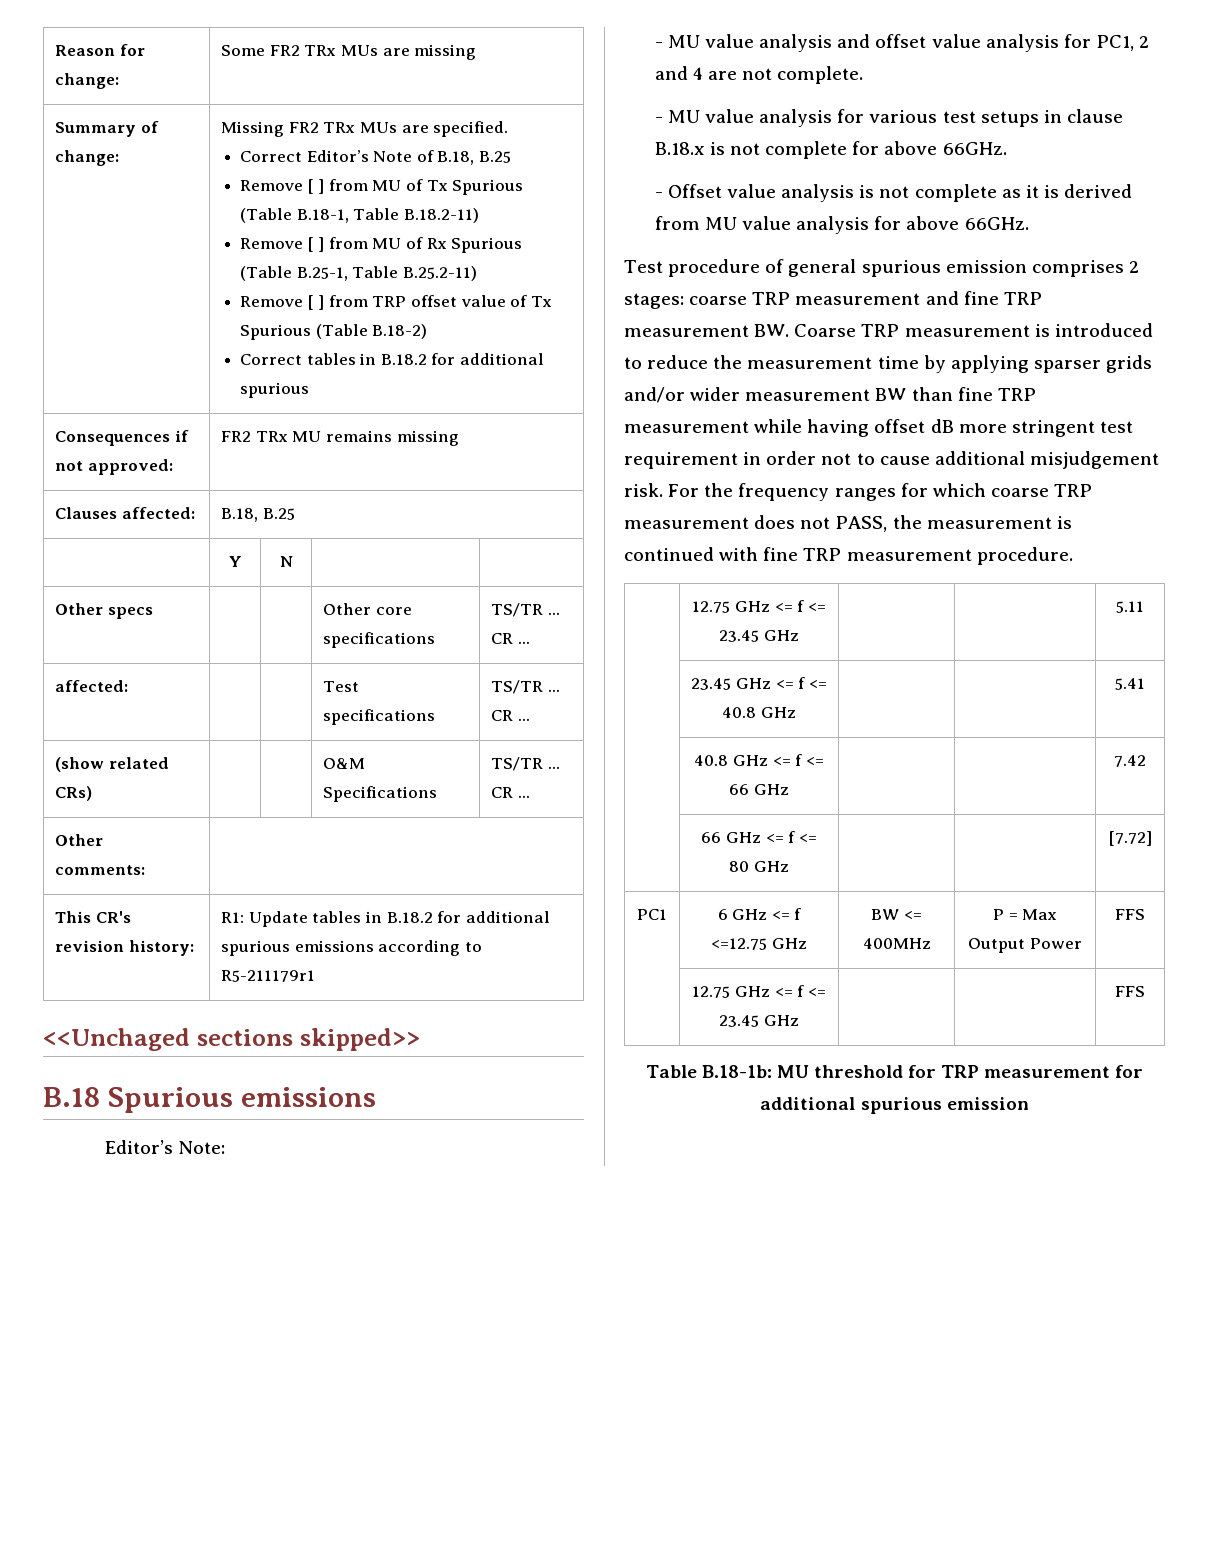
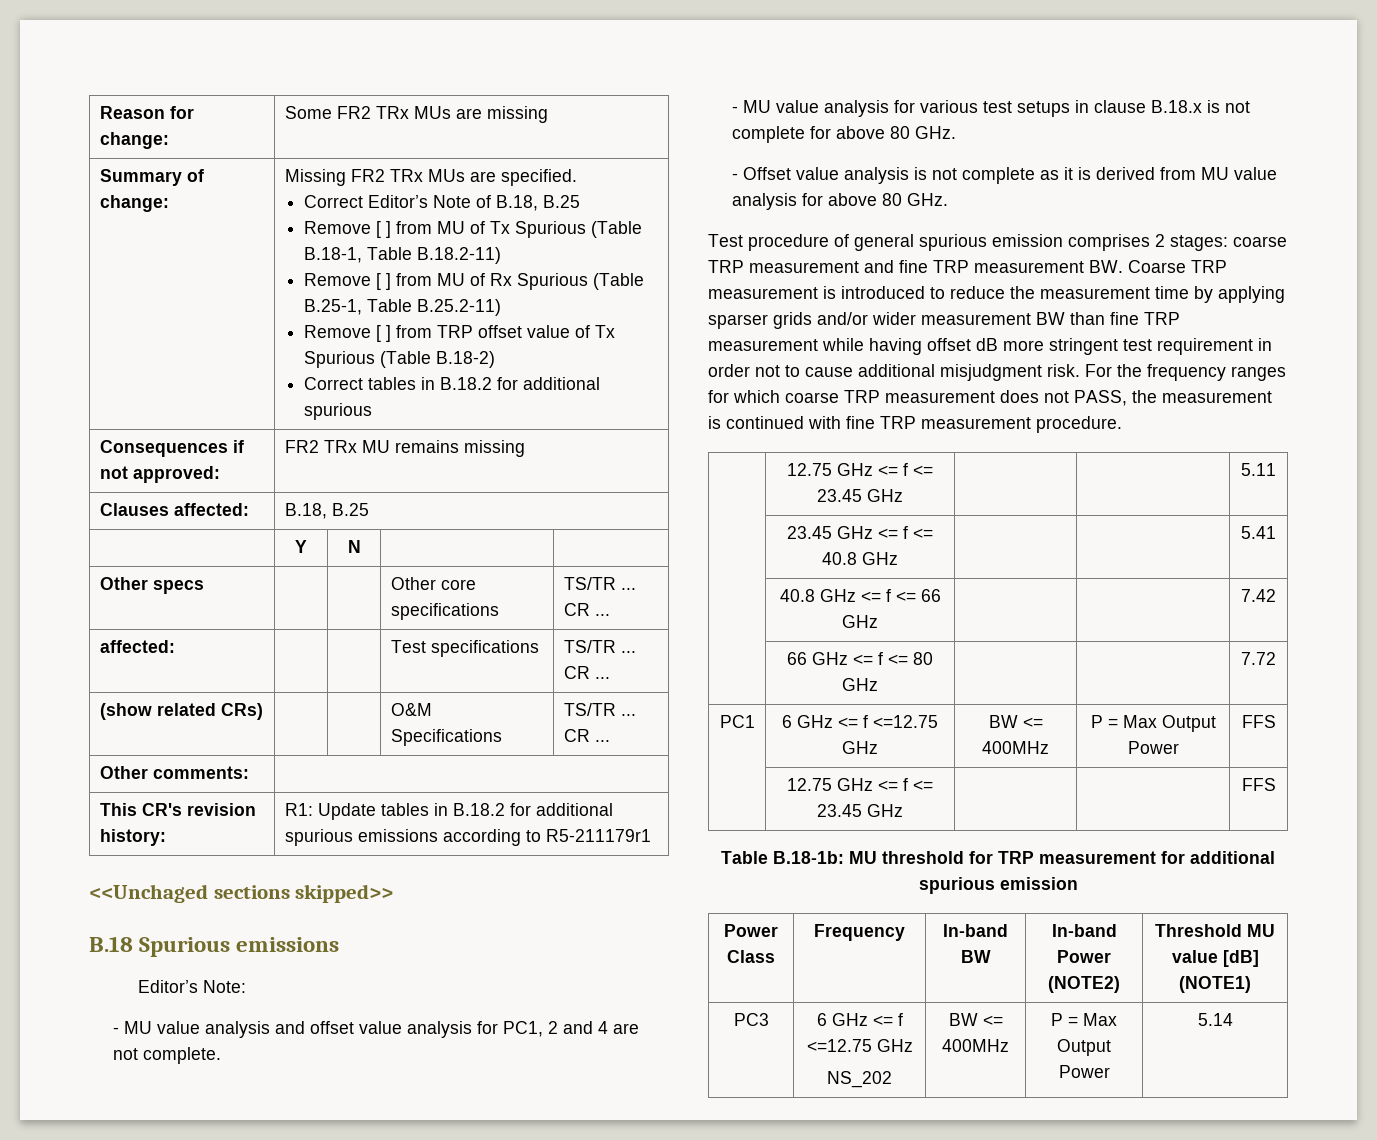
- - MU value analysis for various test setups in clause B.18.x is not complete for above 66GHz.
+ - MU value analysis for various test setups in clause B.18.x is not complete for above 80 GHz.
- - Offset value analysis is not complete as it is derived from MU value analysis for above 66GHz.
+ - Offset value analysis is not complete as it is derived from MU value analysis for above 80 GHz.
- Test procedure of general spurious emission comprises 2 stages: coarse TRP measurement and fine TRP measurement BW. Coarse TRP measurement is introduced to reduce the measurement time by applying sparser grids and/or wider measurement BW than fine TRP measurement while having offset dB more stringent test requirement in order not to cause additional misjudgement risk.
+ Test procedure of general spurious emission comprises 2 stages: coarse TRP measurement and fine TRP measurement BW. Coarse TRP measurement is introduced to reduce the measurement time by applying sparser grids and/or wider measurement BW than fine TRP measurement while having offset dB more stringent test requirement in order not to cause additional misjudgment risk.
- | 66 GHz <= f <= 80 GHz | | | [7.72]
+ | 66 GHz <= f <= 80 GHz | | | 7.72
+ Power Class | Frequency | In-band BW | In-band Power (NOTE2) | Threshold MU value [dB] (NOTE1)
+ PC3 | 6 GHz <= f <=12.75 GHz
+ NS_202 | BW <= 400MHz | P = Max Output Power | 5.14

